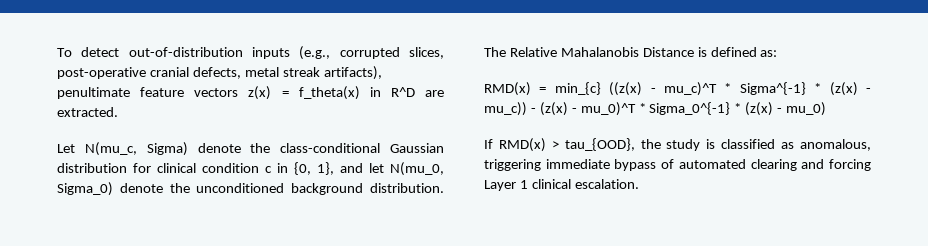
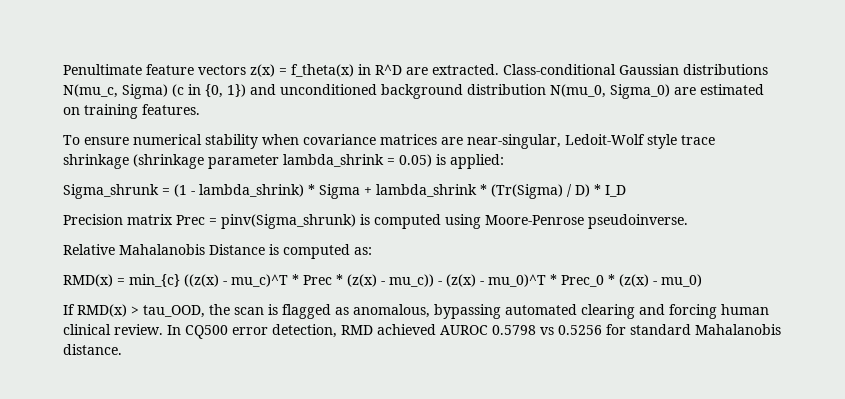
- To detect out-of-distribution inputs (e.g., corrupted slices, post-operative cranial defects, metal streak artifacts), penultimate feature vectors z(x) = f_theta(x) in R^D are extracted.
- Let N(mu_c, Sigma) denote the class-conditional Gaussian distribution for clinical condition c in {0, 1}, and let N(mu_0, Sigma_0) denote the unconditioned background distribution. The Relative Mahalanobis Distance is defined as:
+ Penultimate feature vectors z(x) = f_theta(x) in R^D are extracted. Class-conditional Gaussian distributions N(mu_c, Sigma) (c in {0, 1}) and unconditioned background distribution N(mu_0, Sigma_0) are estimated on training features.
+ To ensure numerical stability when covariance matrices are near-singular, Ledoit-Wolf style trace shrinkage (shrinkage parameter lambda_shrink = 0.05) is applied:
+ Sigma_shrunk = (1 - lambda_shrink) * Sigma + lambda_shrink * (Tr(Sigma) / D) * I_D
+ Precision matrix Prec = pinv(Sigma_shrunk) is computed using Moore-Penrose pseudoinverse.
+ Relative Mahalanobis Distance is computed as:
- RMD(x) = min_{c} ((z(x) - mu_c)^T * Sigma^{-1} * (z(x) - mu_c)) - (z(x) - mu_0)^T * Sigma_0^{-1} * (z(x) - mu_0)
+ RMD(x) = min_{c} ((z(x) - mu_c)^T * Prec * (z(x) - mu_c)) - (z(x) - mu_0)^T * Prec_0 * (z(x) - mu_0)
- If RMD(x) > tau_{OOD}, the study is classified as anomalous, triggering immediate bypass of automated clearing and forcing Layer 1 clinical escalation.
+ If RMD(x) > tau_OOD, the scan is flagged as anomalous, bypassing automated clearing and forcing human clinical review. In CQ500 error detection, RMD achieved AUROC 0.5798 vs 0.5256 for standard Mahalanobis distance.

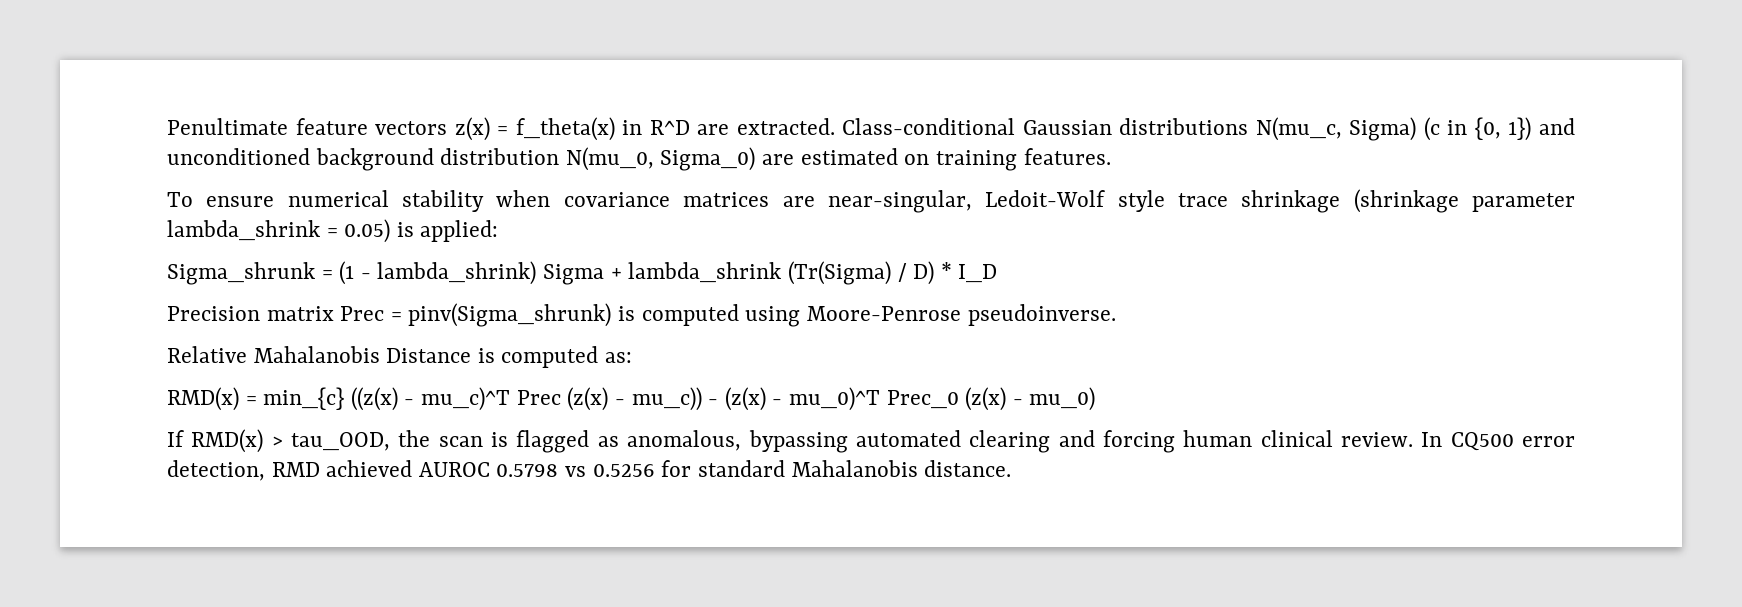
- Sigma_shrunk = (1 - lambda_shrink) * Sigma + lambda_shrink * (Tr(Sigma) / D) * I_D
+ Sigma_shrunk = (1 - lambda_shrink) Sigma + lambda_shrink (Tr(Sigma) / D) * I_D
- RMD(x) = min_{c} ((z(x) - mu_c)^T * Prec * (z(x) - mu_c)) - (z(x) - mu_0)^T * Prec_0 * (z(x) - mu_0)
+ RMD(x) = min_{c} ((z(x) - mu_c)^T Prec (z(x) - mu_c)) - (z(x) - mu_0)^T Prec_0 (z(x) - mu_0)

